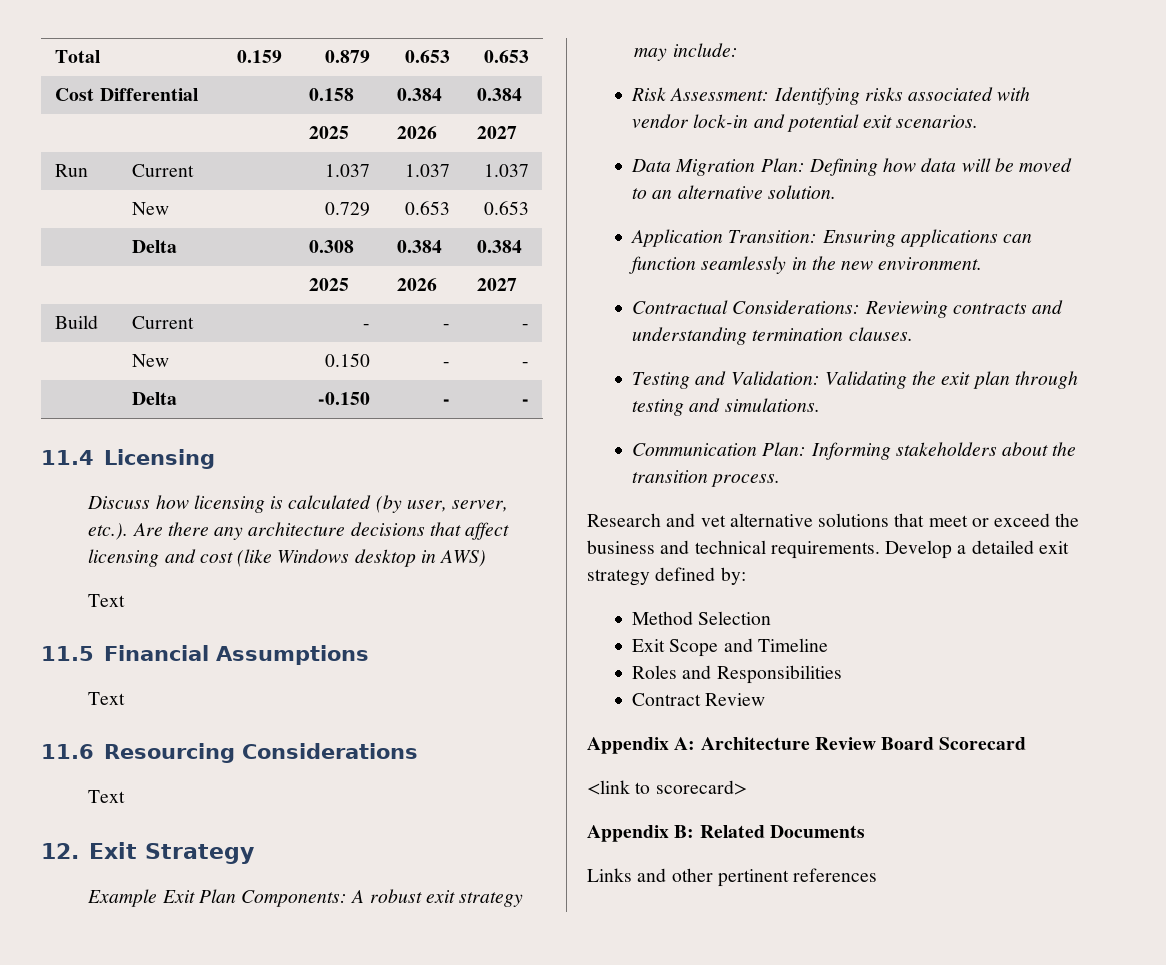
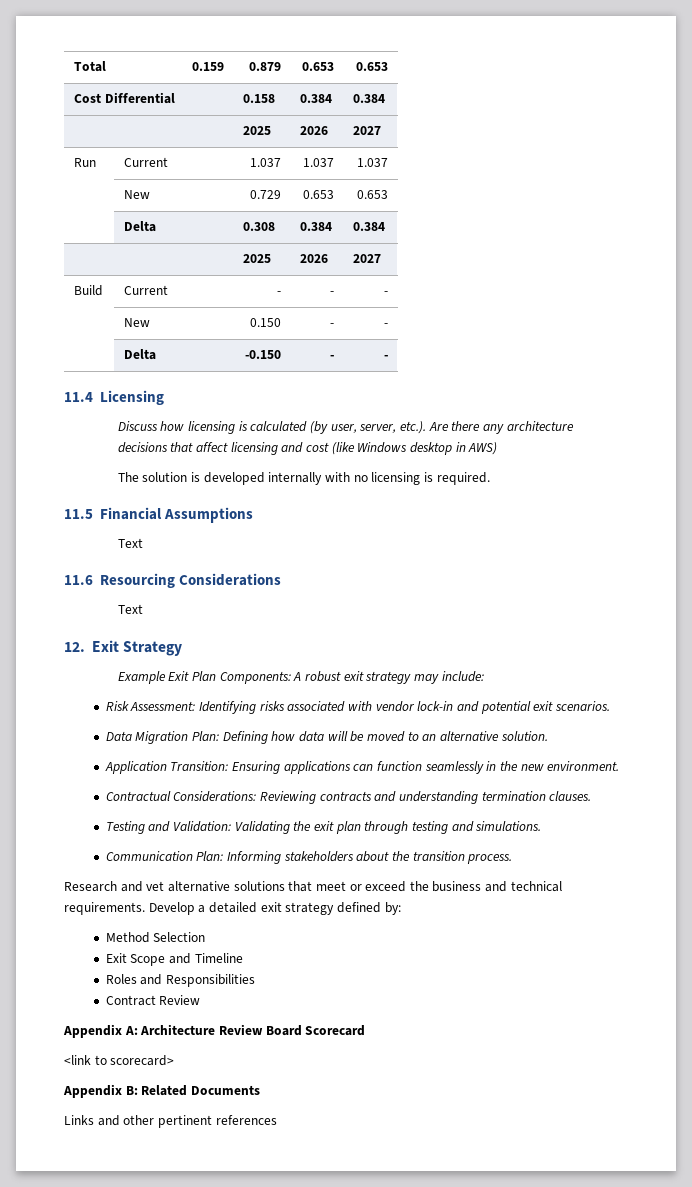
  Discuss how licensing is calculated (by user, server, etc.). Are there any architecture decisions that affect licensing and cost (like Windows desktop in AWS)
- Text
+ The solution is developed internally with no licensing is required.

